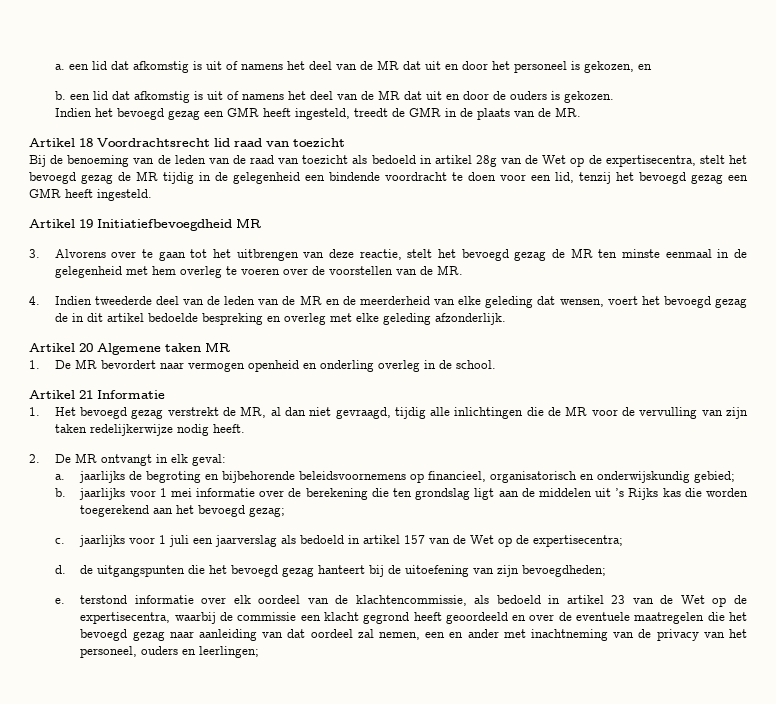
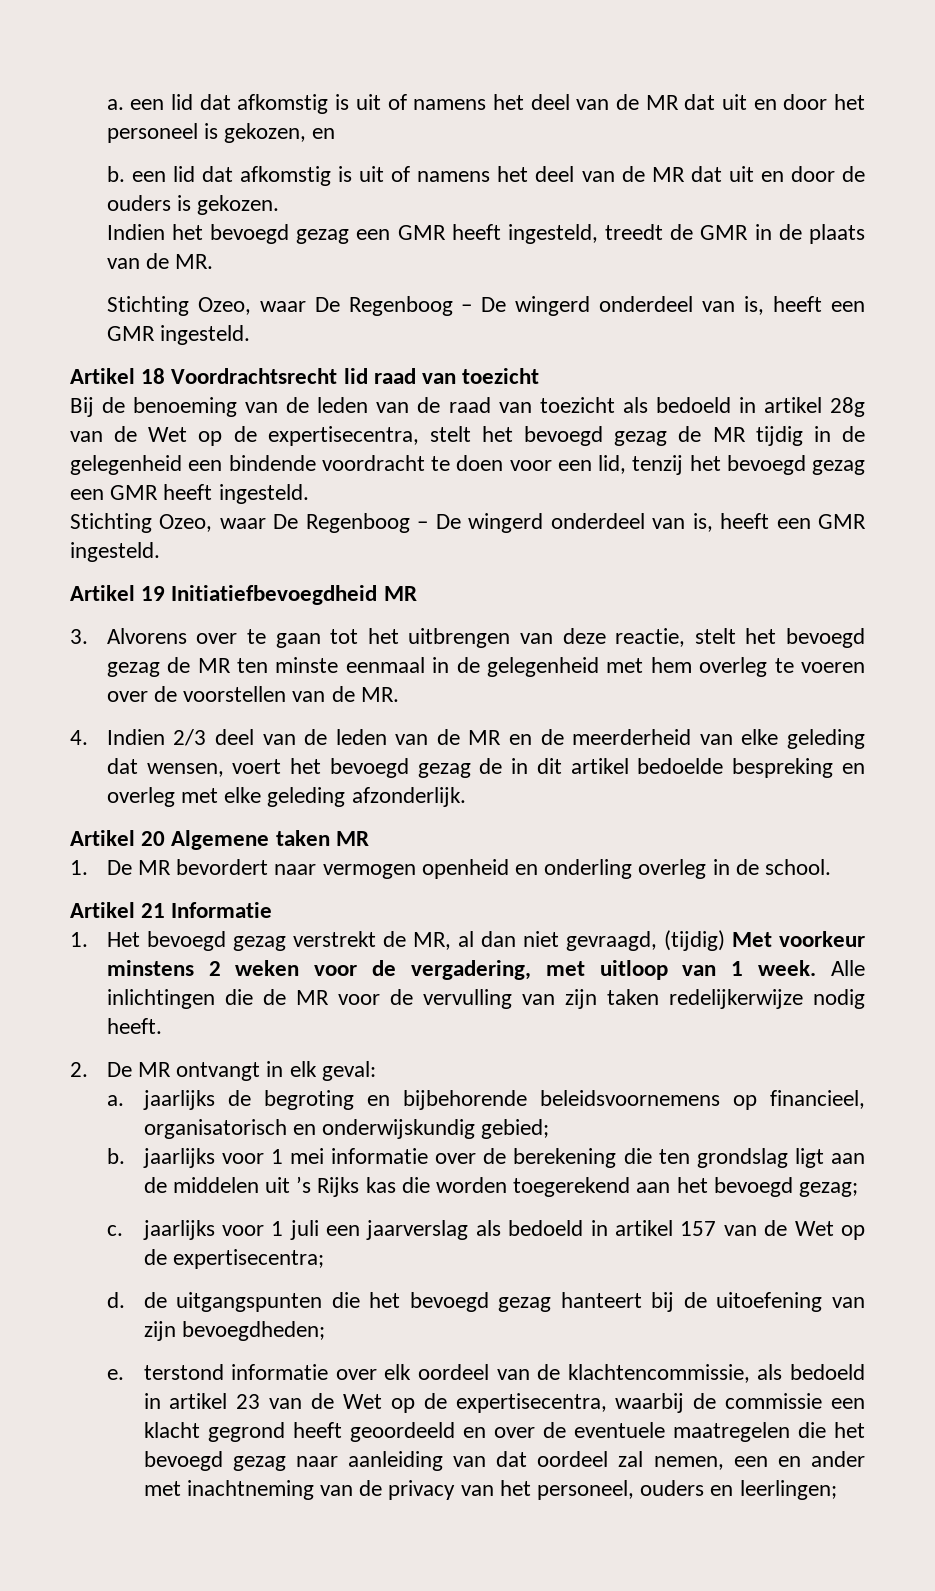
  Indien het bevoegd gezag een GMR heeft ingesteld, treedt de GMR in de plaats van de MR.
+ Stichting Ozeo, waar De Regenboog – De wingerd onderdeel van is, heeft een GMR ingesteld.
  Bij de benoeming van de leden van de raad van toezicht als bedoeld in artikel 28g van de Wet op de expertisecentra, stelt het bevoegd gezag de MR tijdig in de gelegenheid een bindende voordracht te doen voor een lid, tenzij het bevoegd gezag een GMR heeft ingesteld.
+ Stichting Ozeo, waar De Regenboog – De wingerd onderdeel van is, heeft een GMR ingesteld.
- 4. Indien tweederde deel van de leden van de MR en de meerderheid van elke geleding dat wensen, voert het bevoegd gezag de in dit artikel bedoelde bespreking en overleg met elke geleding afzonderlijk.
+ 4. Indien 2/3 deel van de leden van de MR en de meerderheid van elke geleding dat wensen, voert het bevoegd gezag de in dit artikel bedoelde bespreking en overleg met elke geleding afzonderlijk.
- 1. Het bevoegd gezag verstrekt de MR, al dan niet gevraagd, tijdig alle inlichtingen die de MR voor de vervulling van zijn taken redelijkerwijze nodig heeft.
+ 1. Het bevoegd gezag verstrekt de MR, al dan niet gevraagd, (tijdig) Met voorkeur minstens 2 weken voor de vergadering, met uitloop van 1 week. Alle inlichtingen die de MR voor de vervulling van zijn taken redelijkerwijze nodig heeft.

